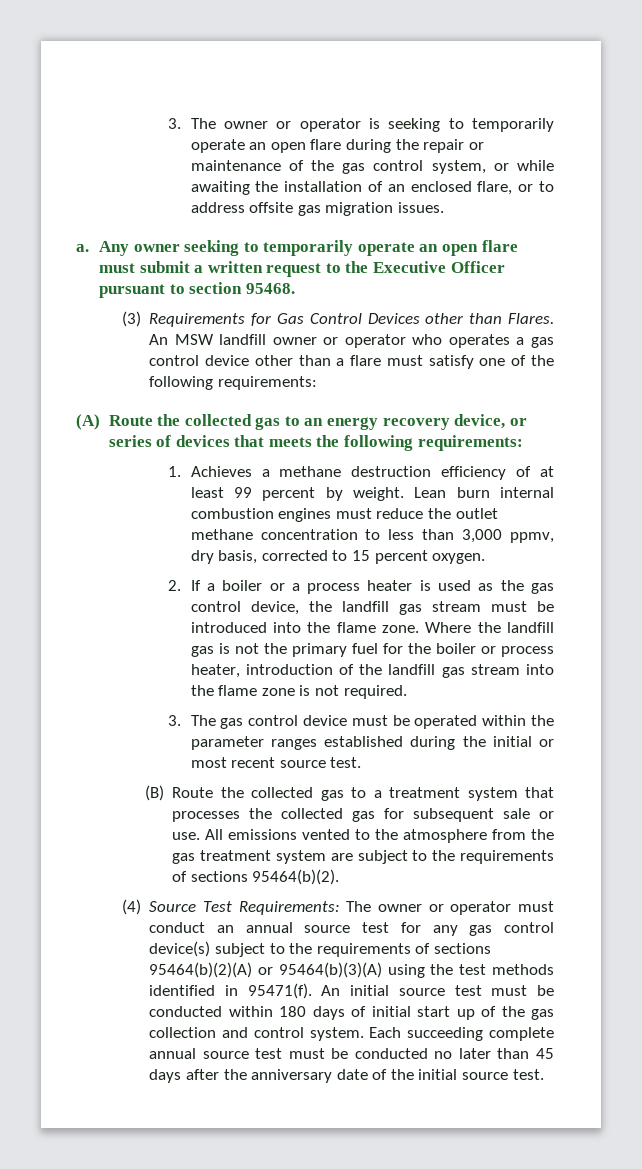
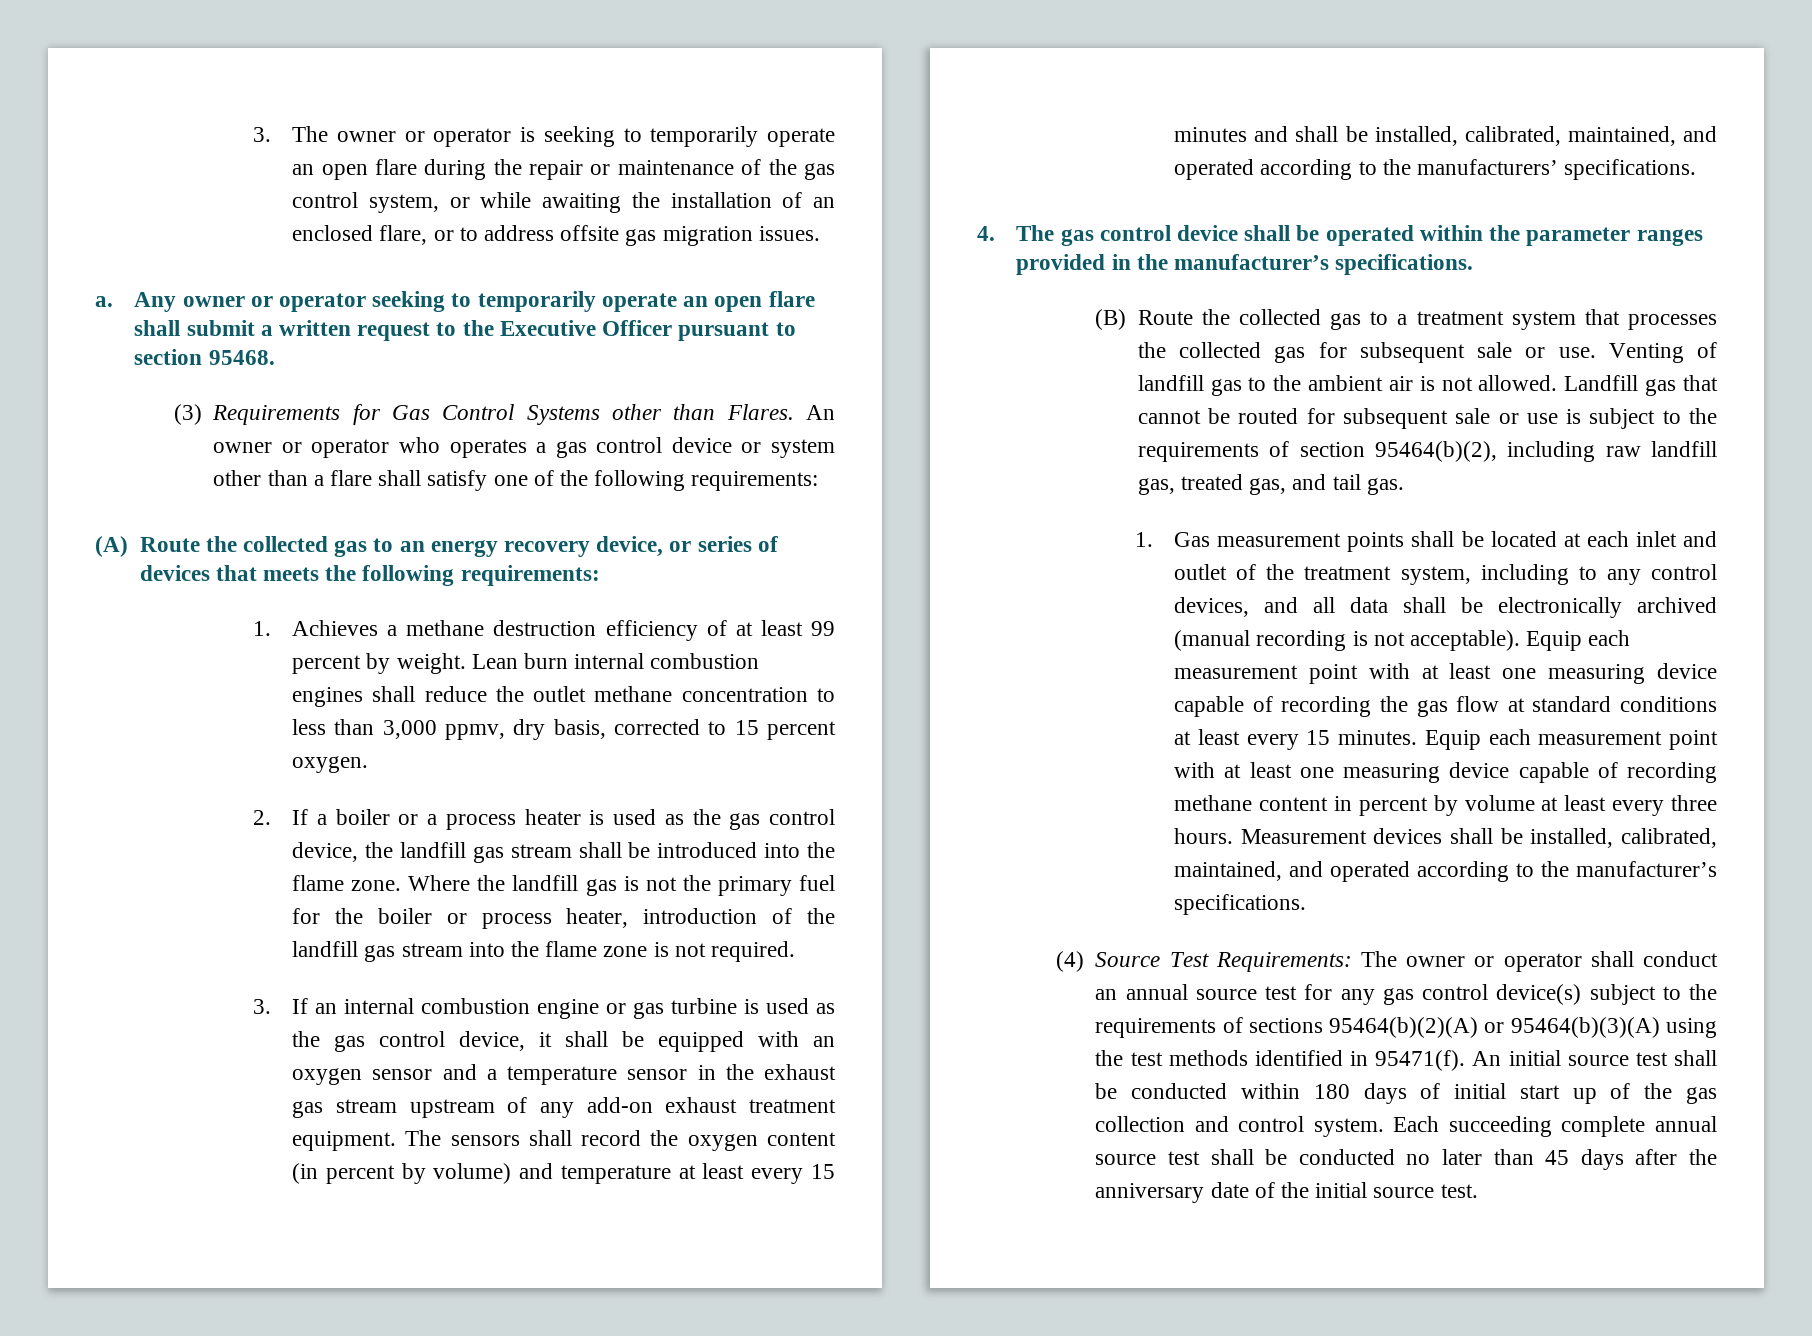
- Any owner seeking to temporarily operate an open flare must submit a written request to the Executive Officer pursuant to section 95468.
+ Any owner or operator seeking to temporarily operate an open flare shall submit a written request to the Executive Officer pursuant to section 95468.
- (3) Requirements for Gas Control Devices other than Flares.
+ (3) Requirements for Gas Control Systems other than Flares.
- An MSW landfill owner or operator who operates a gas control device other than a flare must satisfy one of the following requirements:
+ An owner or operator who operates a gas control device or system other than a flare shall satisfy one of the following requirements:
- Lean burn internal combustion engines must reduce the outlet methane concentration to less than 3,000 ppmv, dry basis, corrected to 15 percent oxygen.
+ Lean burn internal combustion engines shall reduce the outlet methane concentration to less than 3,000 ppmv, dry basis, corrected to 15 percent oxygen.
- 2. If a boiler or a process heater is used as the gas control device, the landfill gas stream must be introduced into the flame zone.
+ 2. If a boiler or a process heater is used as the gas control device, the landfill gas stream shall be introduced into the flame zone.
- 3. The gas control device must be operated within the parameter ranges established during the initial or most recent source test.
+ 3. If an internal combustion engine or gas turbine is used as the gas control device, it shall be equipped with an oxygen sensor and a temperature sensor in the exhaust gas stream upstream of any add-on exhaust treatment equipment. The sensors shall record the oxygen content (in percent by volume) and temperature at least every 15 minutes and shall be installed, calibrated, maintained, and operated according to the manufacturers’ specifications.
+ 4. The gas control device shall be operated within the parameter ranges provided in the manufacturer’s specifications.
- All emissions vented to the atmosphere from the gas treatment system are subject to the requirements of sections 95464(b)(2).
+ Venting of landfill gas to the ambient air is not allowed. Landfill gas that cannot be routed for subsequent sale or use is subject to the requirements of section 95464(b)(2), including raw landfill gas, treated gas, and tail gas.
+ 1. Gas measurement points shall be located at each inlet and outlet of the treatment system, including to any control devices, and all data shall be electronically archived (manual recording is not acceptable). Equip each measurement point with at least one measuring device capable of recording the gas flow at standard conditions at least every 15 minutes. Equip each measurement point with at least one measuring device capable of recording methane content in percent by volume at least every three hours. Measurement devices shall be installed, calibrated, maintained, and operated according to the manufacturer’s specifications.
- (4) Source Test Requirements: The owner or operator must conduct an annual source test for any gas control device(s) subject to the requirements of sections 95464(b)(2)(A) or 95464(b)(3)(A) using the test methods identified in 95471(f).
+ (4) Source Test Requirements: The owner or operator shall conduct an annual source test for any gas control device(s) subject to the requirements of sections 95464(b)(2)(A) or 95464(b)(3)(A) using the test methods identified in 95471(f).
- An initial source test must be conducted within 180 days of initial start up of the gas collection and control system.
+ An initial source test shall be conducted within 180 days of initial start up of the gas collection and control system.
- Each succeeding complete annual source test must be conducted no later than 45 days after the anniversary date of the initial source test.
+ Each succeeding complete annual source test shall be conducted no later than 45 days after the anniversary date of the initial source test.

